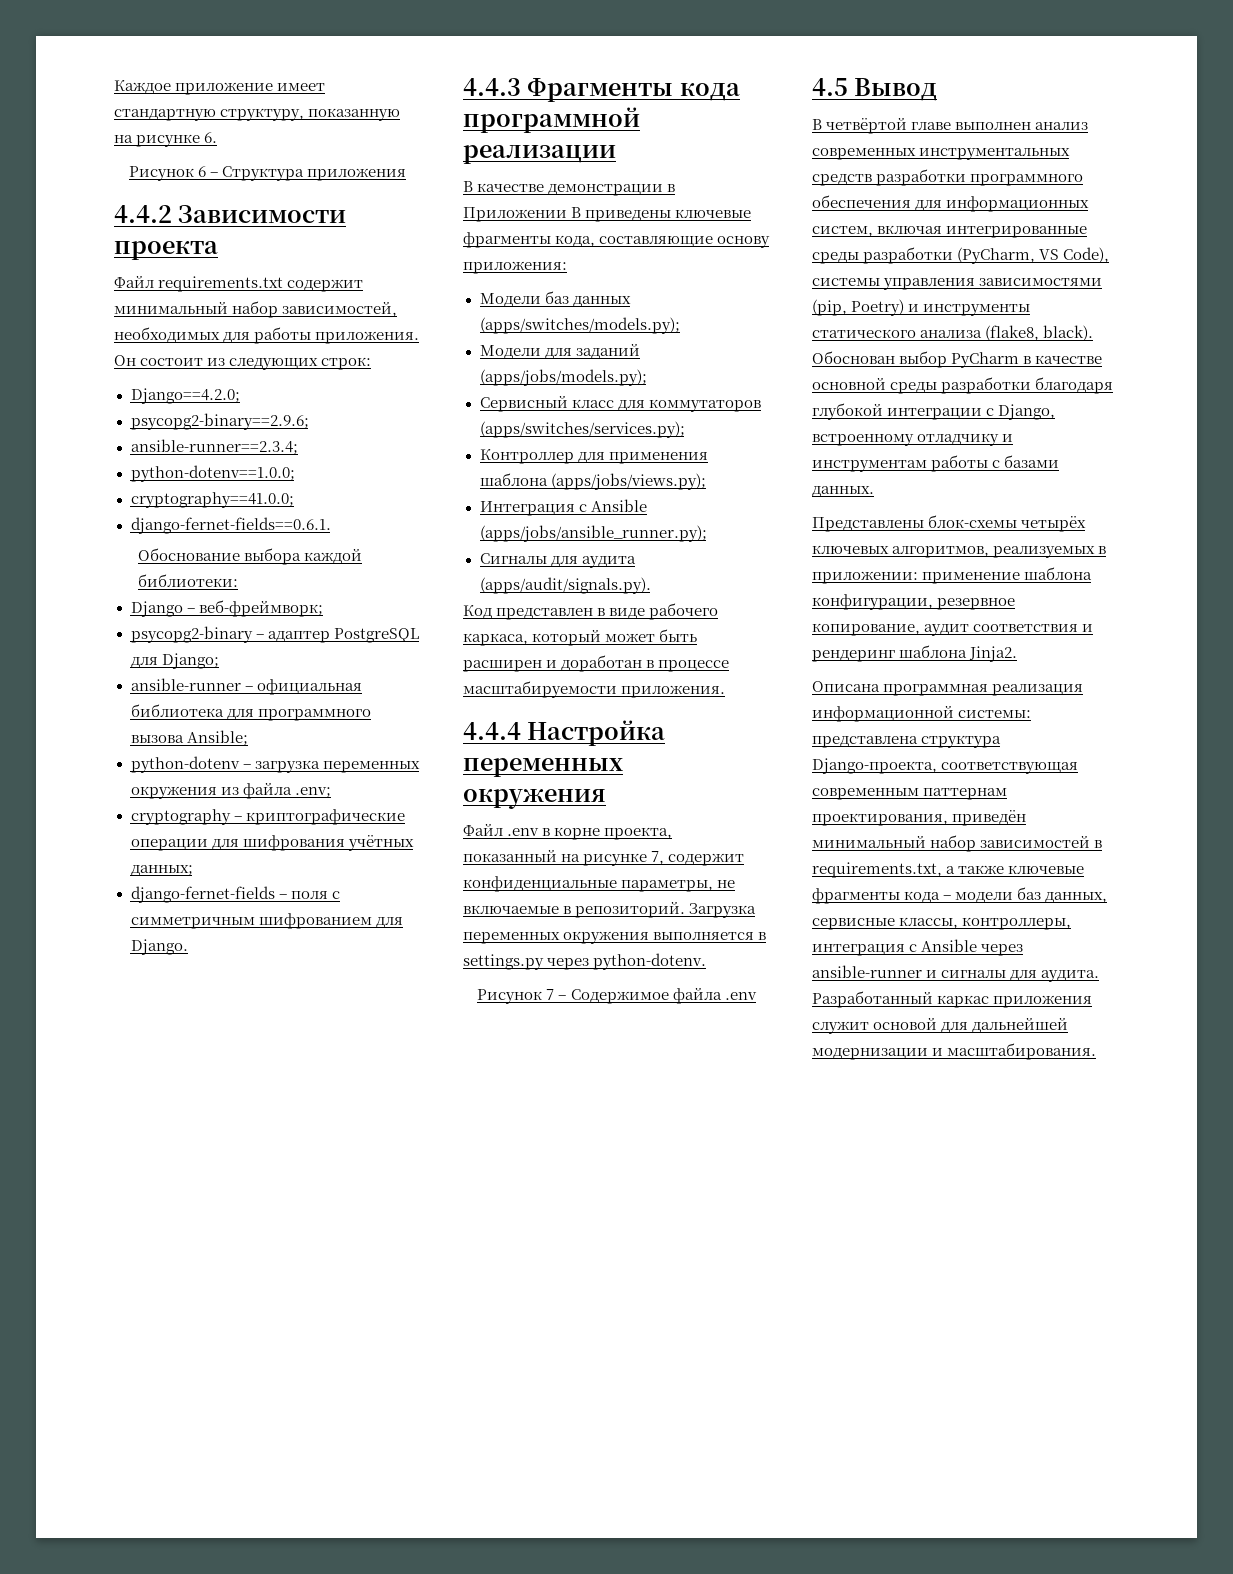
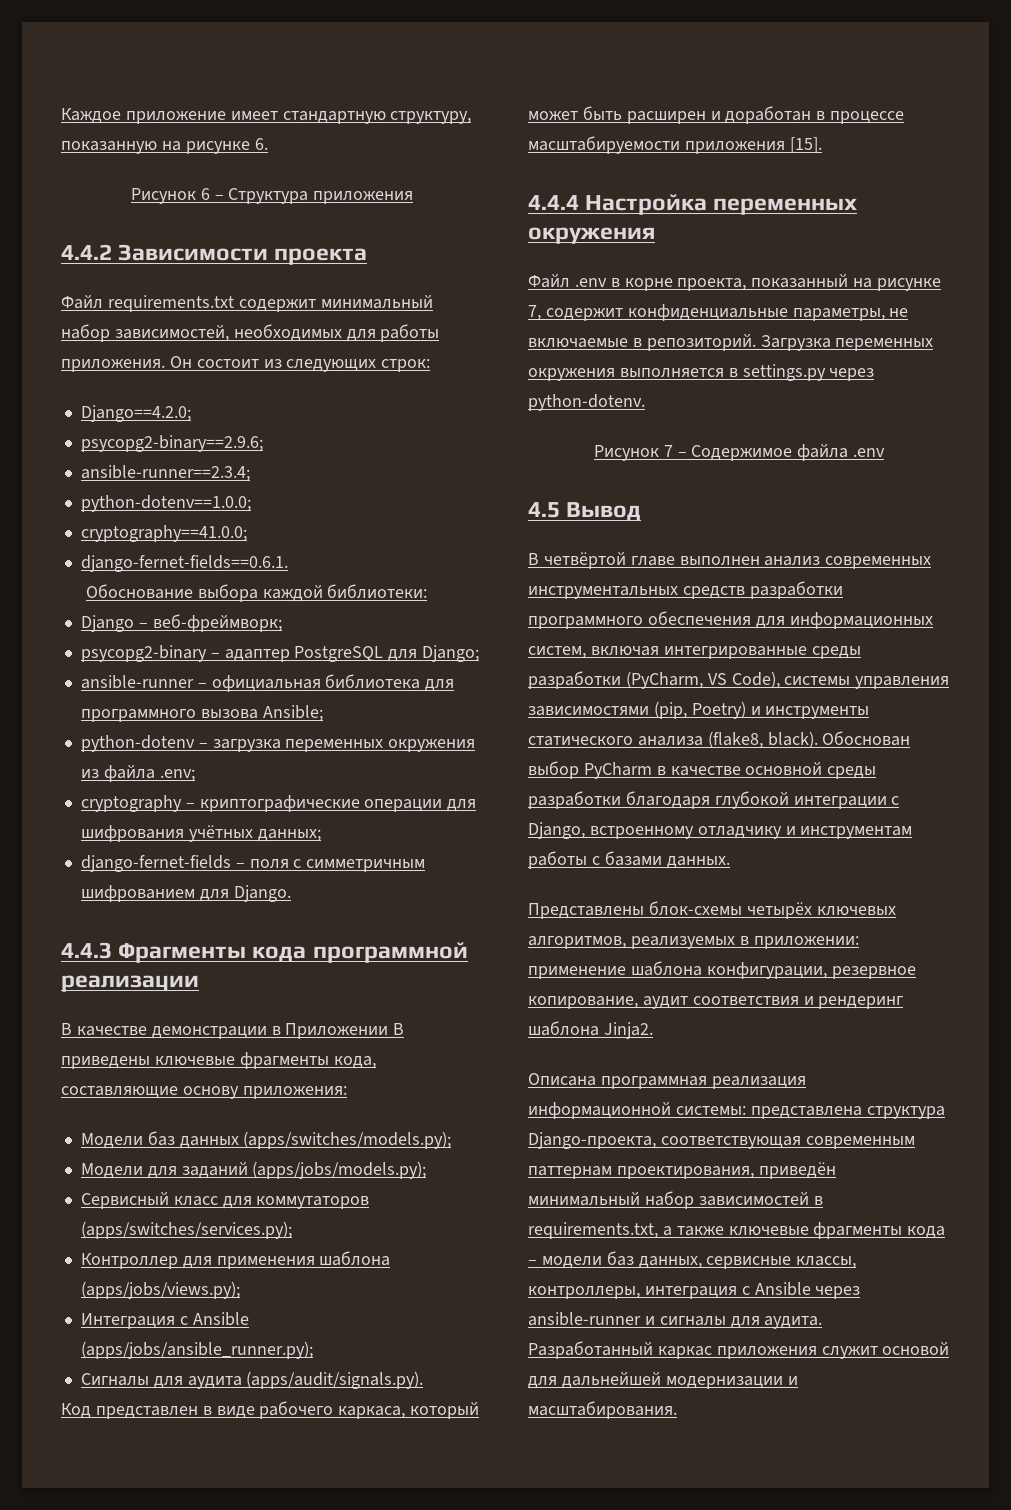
- Код представлен в виде рабочего каркаса, который может быть расширен и доработан в процессе масштабируемости приложения.
+ Код представлен в виде рабочего каркаса, который может быть расширен и доработан в процессе масштабируемости приложения [15].

